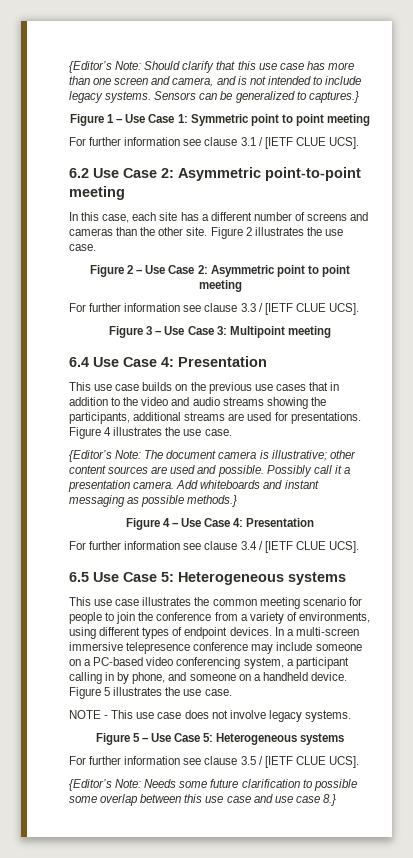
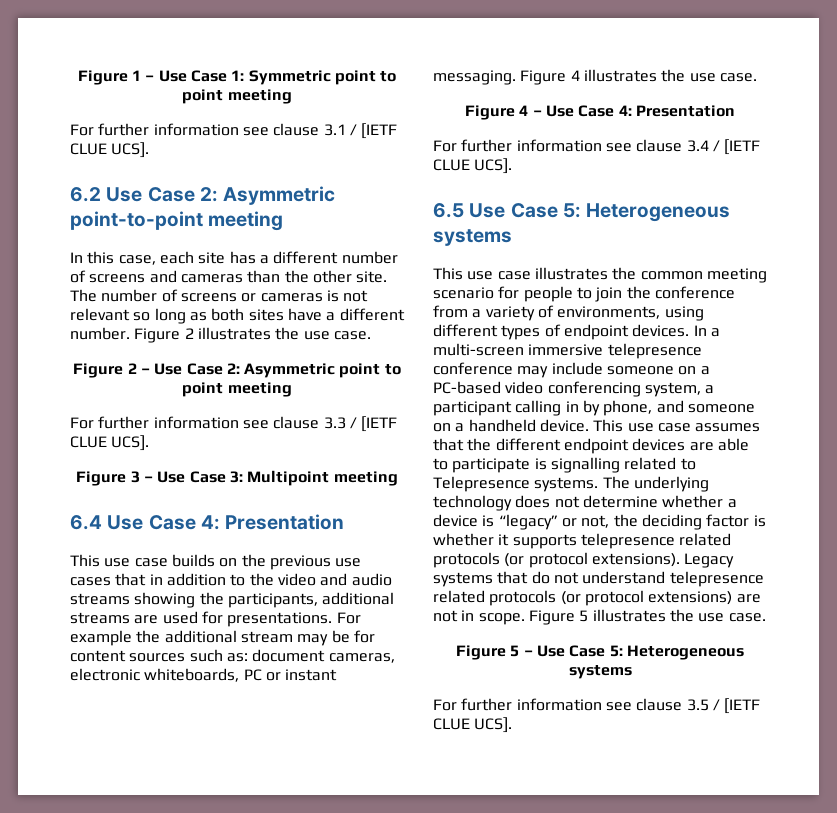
- {Editor’s Note: Should clarify that this use case has more than one screen and camera, and is not intended to include legacy systems. Sensors can be generalized to captures.}
+ The number of screens or cameras is not relevant so long as both sites have a different number.
+ For example the additional stream may be for content sources such as: document cameras, electronic whiteboards, PC or instant messaging.
- {Editor’s Note: The document camera is illustrative; other content sources are used and possible. Possibly call it a presentation camera. Add whiteboards and instant messaging as possible methods.}
+ This use case assumes that the different endpoint devices are able to participate is signalling related to Telepresence systems. The underlying technology does not determine whether a device is “legacy” or not, the deciding factor is whether it supports telepresence related protocols (or protocol extensions). Legacy systems that do not understand telepresence related protocols (or protocol extensions) are not in scope.
- NOTE - This use case does not involve legacy systems.
- {Editor’s Note: Needs some future clarification to possible some overlap between this use case and use case 8.}

